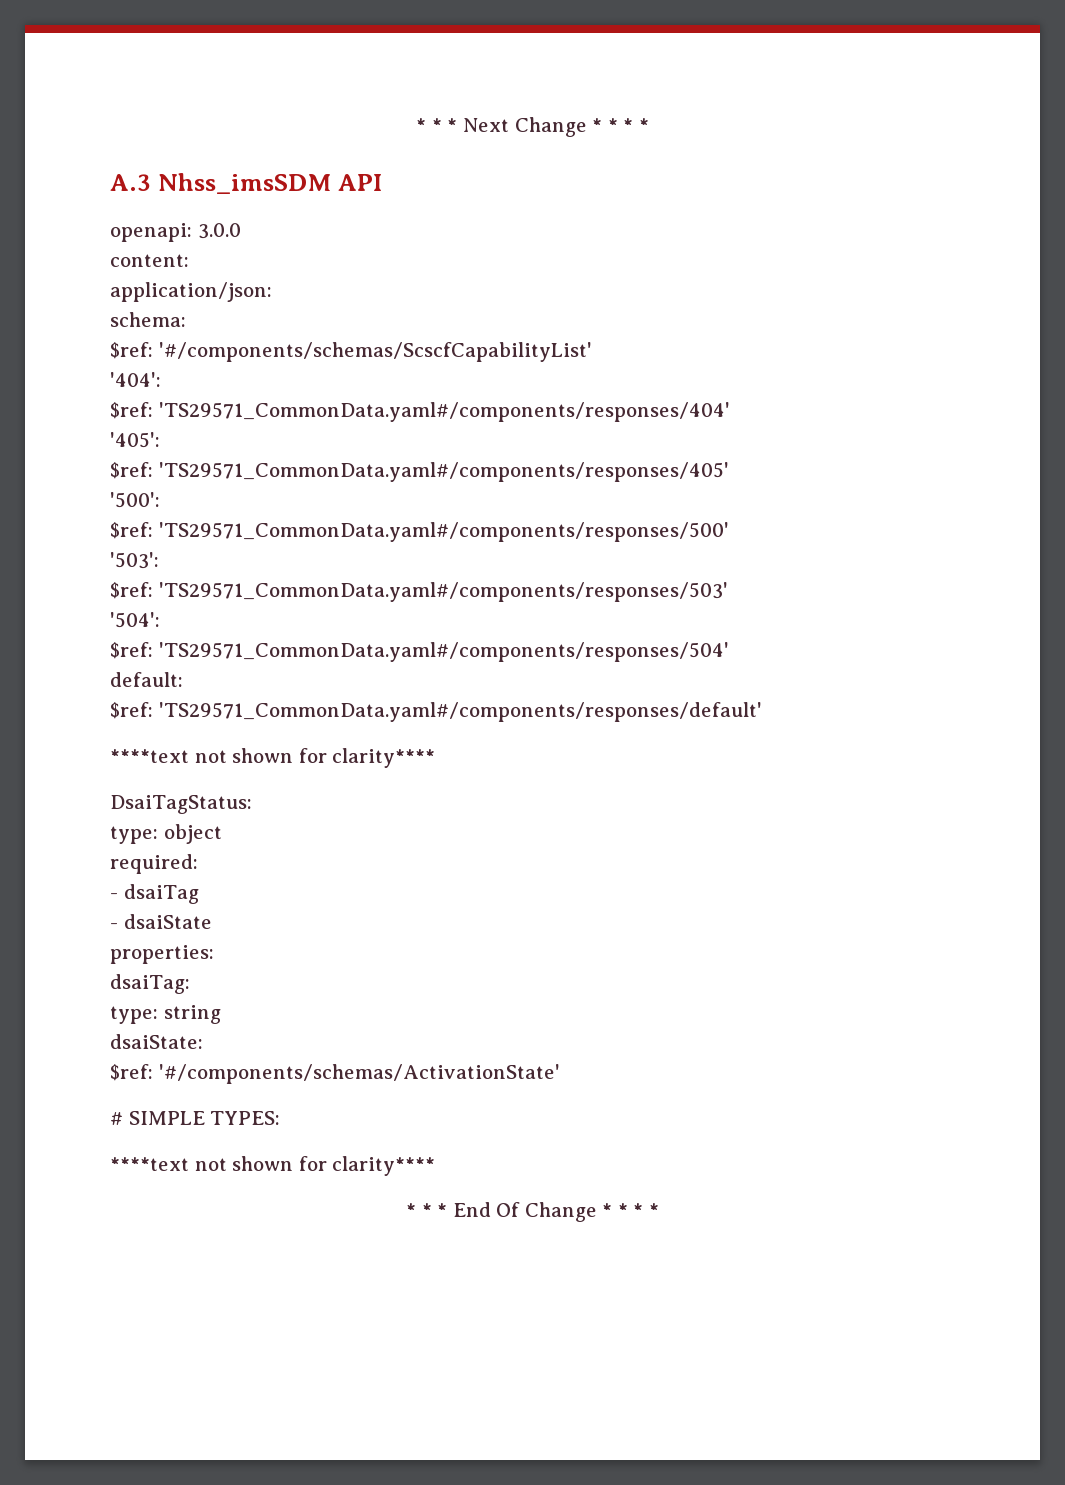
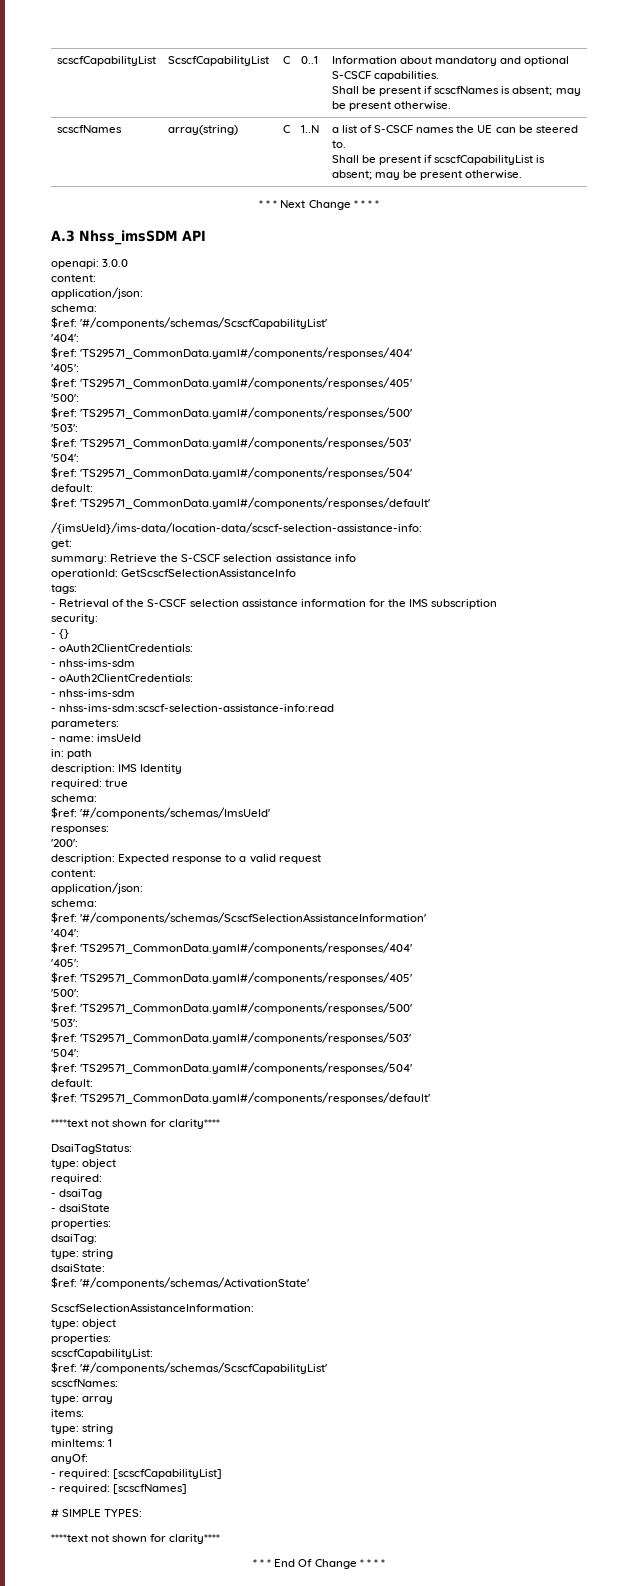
+ scscfCapabilityList | ScscfCapabilityList | C | 0..1 | Information about mandatory and optional S-CSCF capabilities.
+ Shall be present if scscfNames is absent; may be present otherwise.
+ scscfNames | array(string) | C | 1..N | a list of S-CSCF names the UE can be steered to.
+ Shall be present if scscfCapabilityList is absent; may be present otherwise.
+ /{imsUeId}/ims-data/location-data/scscf-selection-assistance-info:
+ get:
+ summary: Retrieve the S-CSCF selection assistance info
+ operationId: GetScscfSelectionAssistanceInfo
+ tags:
+ - Retrieval of the S-CSCF selection assistance information for the IMS subscription
+ security:
+ - {}
+ - oAuth2ClientCredentials:
+ - nhss-ims-sdm
+ - oAuth2ClientCredentials:
+ - nhss-ims-sdm
+ - nhss-ims-sdm:scscf-selection-assistance-info:read
+ parameters:
+ - name: imsUeId
+ in: path
+ description: IMS Identity
+ required: true
+ schema:
+ $ref: '#/components/schemas/ImsUeId'
+ responses:
+ '200':
+ description: Expected response to a valid request
+ content:
+ application/json:
+ schema:
+ $ref: '#/components/schemas/ScscfSelectionAssistanceInformation'
+ '404':
+ $ref: 'TS29571_CommonData.yaml#/components/responses/404'
+ '405':
+ $ref: 'TS29571_CommonData.yaml#/components/responses/405'
+ '500':
+ $ref: 'TS29571_CommonData.yaml#/components/responses/500'
+ '503':
+ $ref: 'TS29571_CommonData.yaml#/components/responses/503'
+ '504':
+ $ref: 'TS29571_CommonData.yaml#/components/responses/504'
+ default:
+ $ref: 'TS29571_CommonData.yaml#/components/responses/default'
+ ScscfSelectionAssistanceInformation:
+ type: object
+ properties:
+ scscfCapabilityList:
+ $ref: '#/components/schemas/ScscfCapabilityList'
+ scscfNames:
+ type: array
+ items:
+ type: string
+ minItems: 1
+ anyOf:
+ - required: [scscfCapabilityList]
+ - required: [scscfNames]

